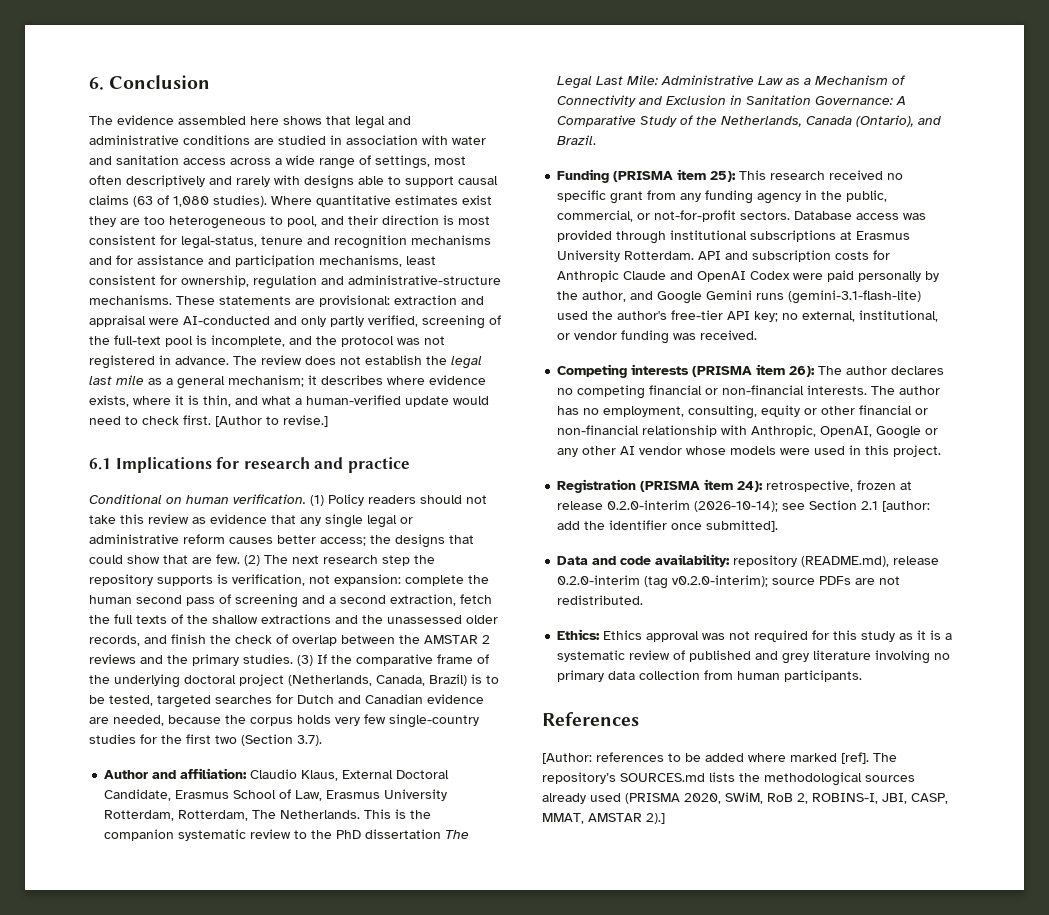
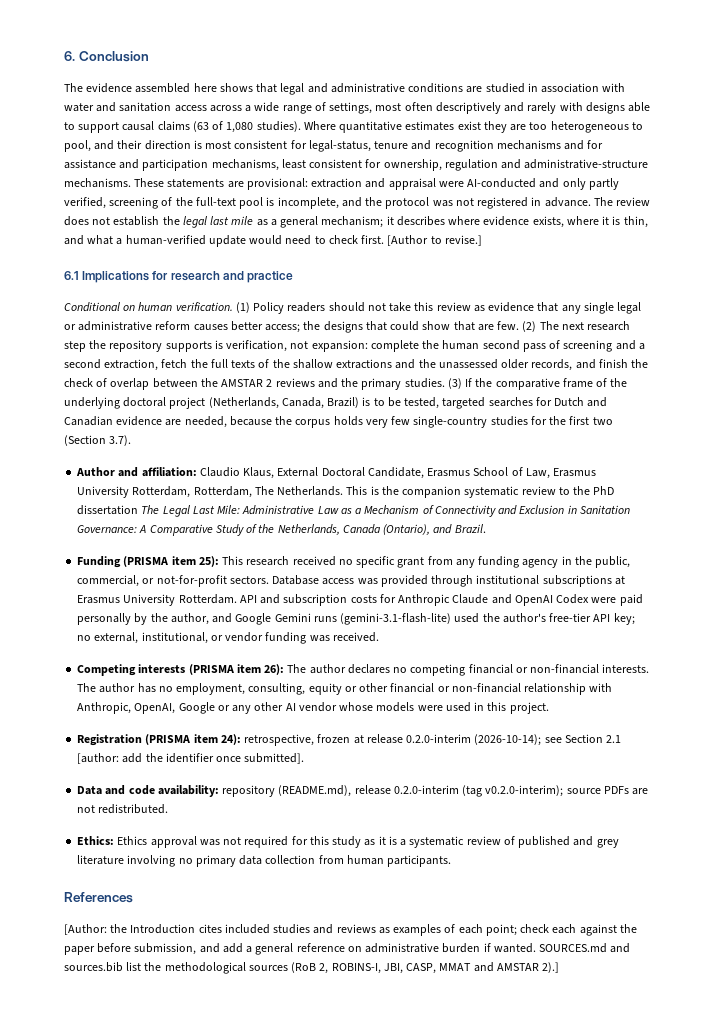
- [Author: references to be added where marked [ref]. The repository’s SOURCES.md lists the methodological sources already used (PRISMA 2020, SWiM, RoB 2, ROBINS-I, JBI, CASP, MMAT, AMSTAR 2).]
+ [Author: the Introduction cites included studies and reviews as examples of each point; check each against the paper before submission, and add a general reference on administrative burden if wanted. SOURCES.md and sources.bib list the methodological sources (RoB 2, ROBINS-I, JBI, CASP, MMAT and AMSTAR 2).]

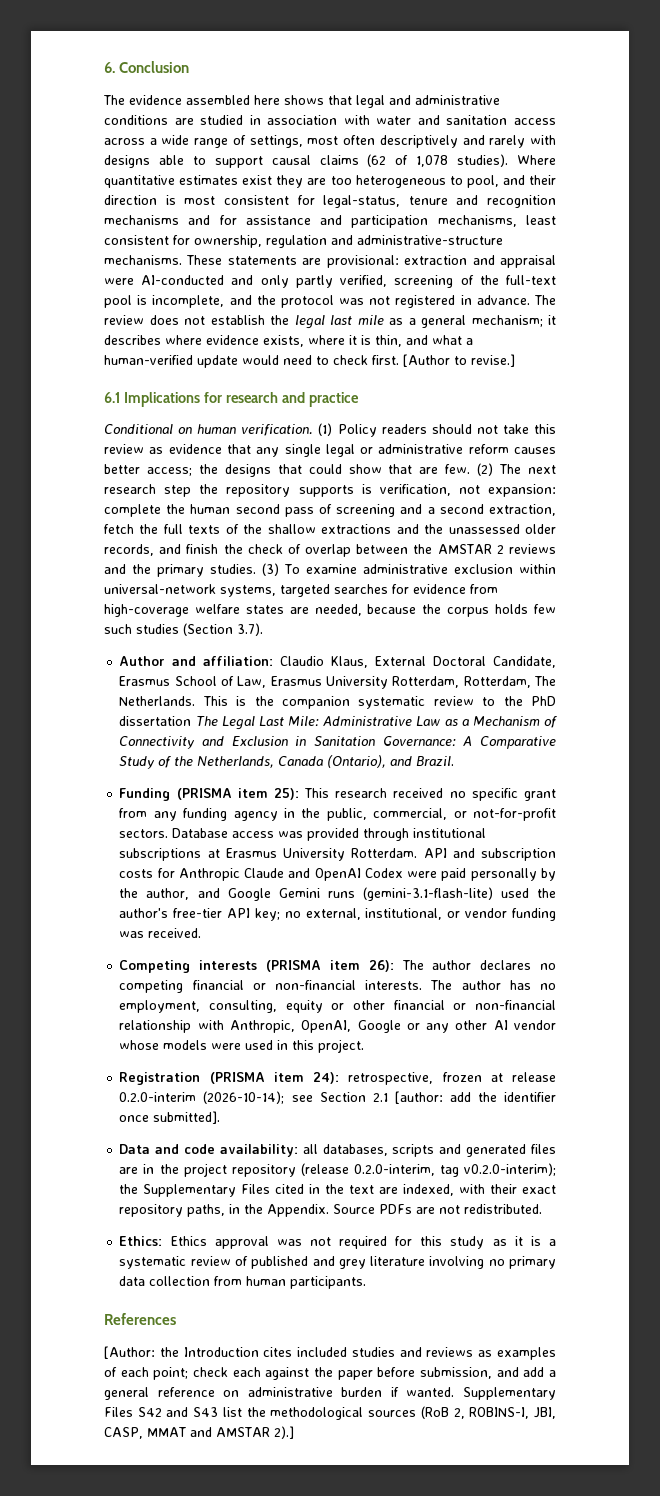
- The evidence assembled here shows that legal and administrative conditions are studied in association with water and sanitation access across a wide range of settings, most often descriptively and rarely with designs able to support causal claims (63 of 1,080 studies).
+ The evidence assembled here shows that legal and administrative conditions are studied in association with water and sanitation access across a wide range of settings, most often descriptively and rarely with designs able to support causal claims (62 of 1,078 studies).
- (3) If the comparative frame of the underlying doctoral project (Netherlands, Canada, Brazil) is to be tested, targeted searches for Dutch and Canadian evidence are needed, because the corpus holds very few single-country studies for the first two (Section 3.7).
+ (3) To examine administrative exclusion within universal-network systems, targeted searches for evidence from high-coverage welfare states are needed, because the corpus holds few such studies (Section 3.7).
- Data and code availability: repository (README.md), release 0.2.0-interim (tag v0.2.0-interim); source PDFs are not redistributed.
+ Data and code availability: all databases, scripts and generated files are in the project repository (release 0.2.0-interim, tag v0.2.0-interim); the Supplementary Files cited in the text are indexed, with their exact repository paths, in the Appendix. Source PDFs are not redistributed.
- SOURCES.md and sources.bib list the methodological sources (RoB 2, ROBINS-I, JBI, CASP, MMAT and AMSTAR 2).]
+ Supplementary Files S42 and S43 list the methodological sources (RoB 2, ROBINS-I, JBI, CASP, MMAT and AMSTAR 2).]

